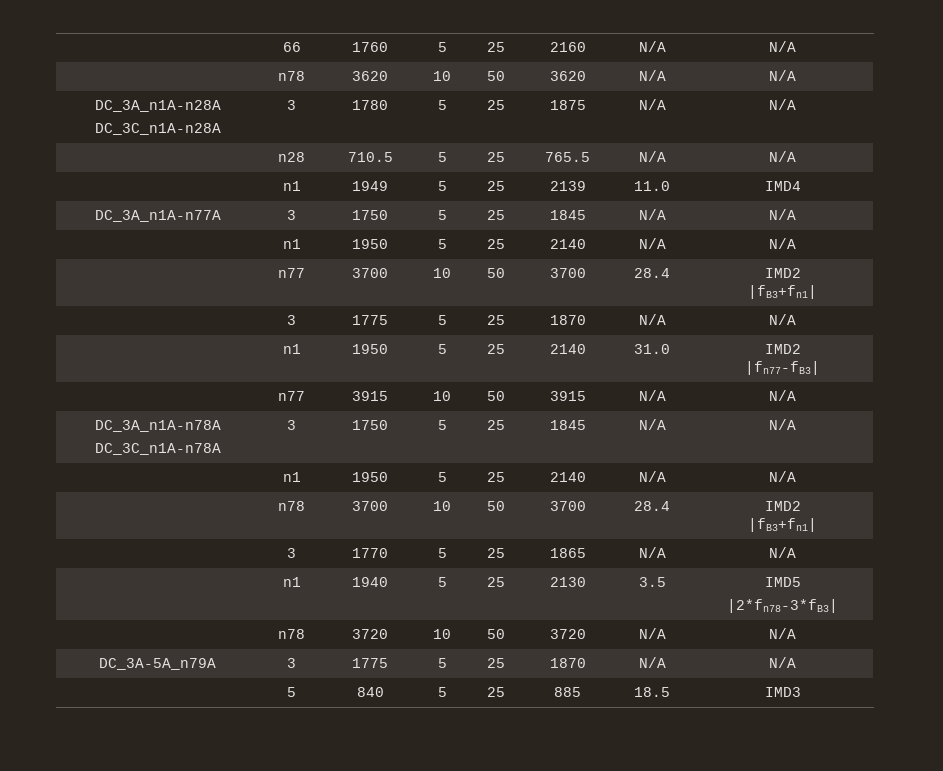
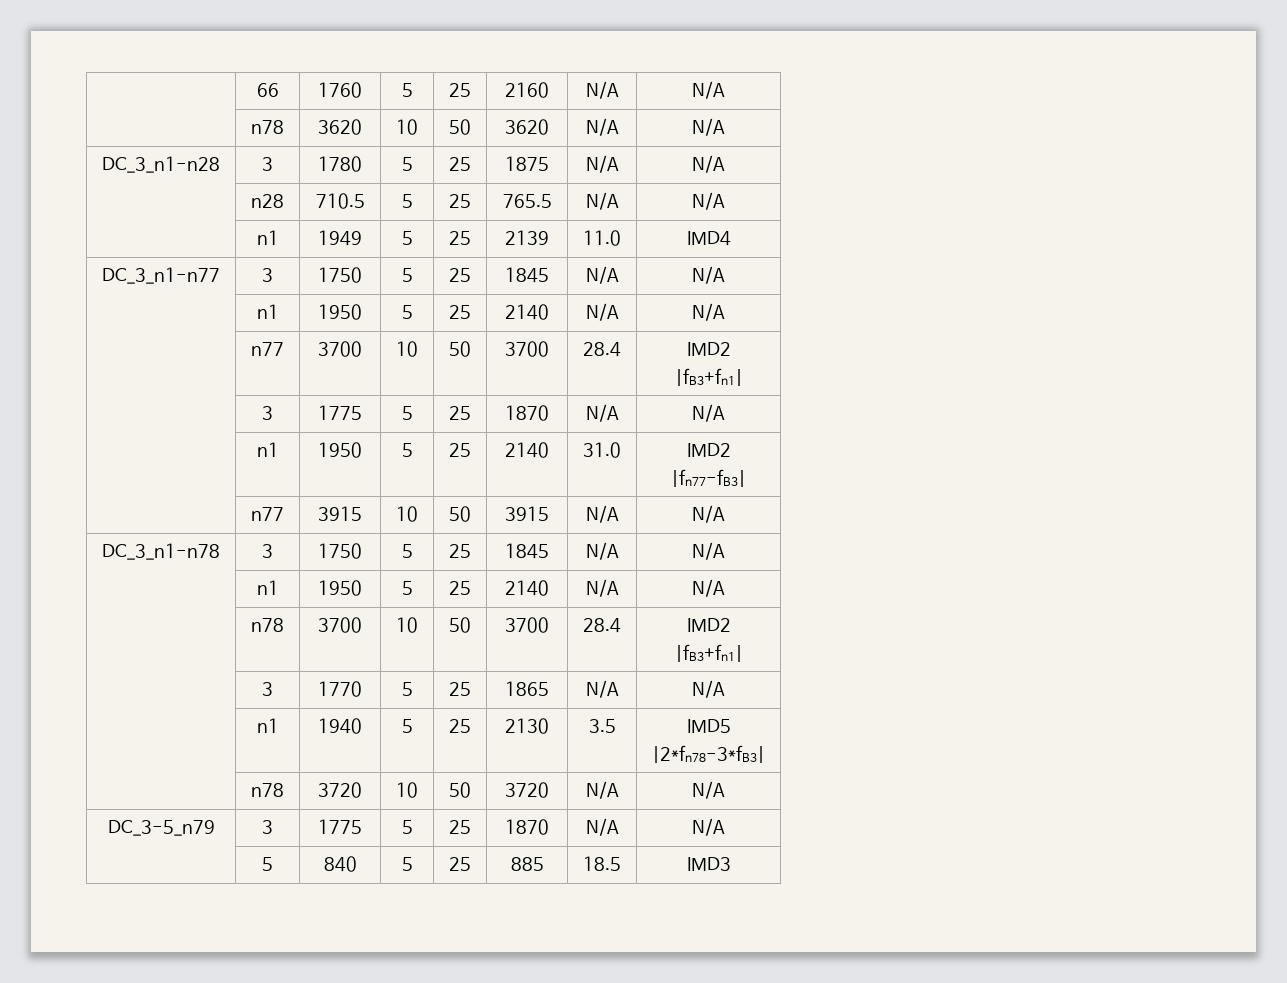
- DC_3A_n1A-n28A
- DC_3C_n1A-n28A | 3 | 1780 | 5 | 25 | 1875 | N/A | N/A
+ DC_3_n1-n28 | 3 | 1780 | 5 | 25 | 1875 | N/A | N/A
- DC_3A_n1A-n77A | 3 | 1750 | 5 | 25 | 1845 | N/A | N/A
+ DC_3_n1-n77 | 3 | 1750 | 5 | 25 | 1845 | N/A | N/A
- DC_3A_n1A-n78A
- DC_3C_n1A-n78A | 3 | 1750 | 5 | 25 | 1845 | N/A | N/A
+ DC_3_n1-n78 | 3 | 1750 | 5 | 25 | 1845 | N/A | N/A
- DC_3A-5A_n79A | 3 | 1775 | 5 | 25 | 1870 | N/A | N/A
+ DC_3-5_n79 | 3 | 1775 | 5 | 25 | 1870 | N/A | N/A

